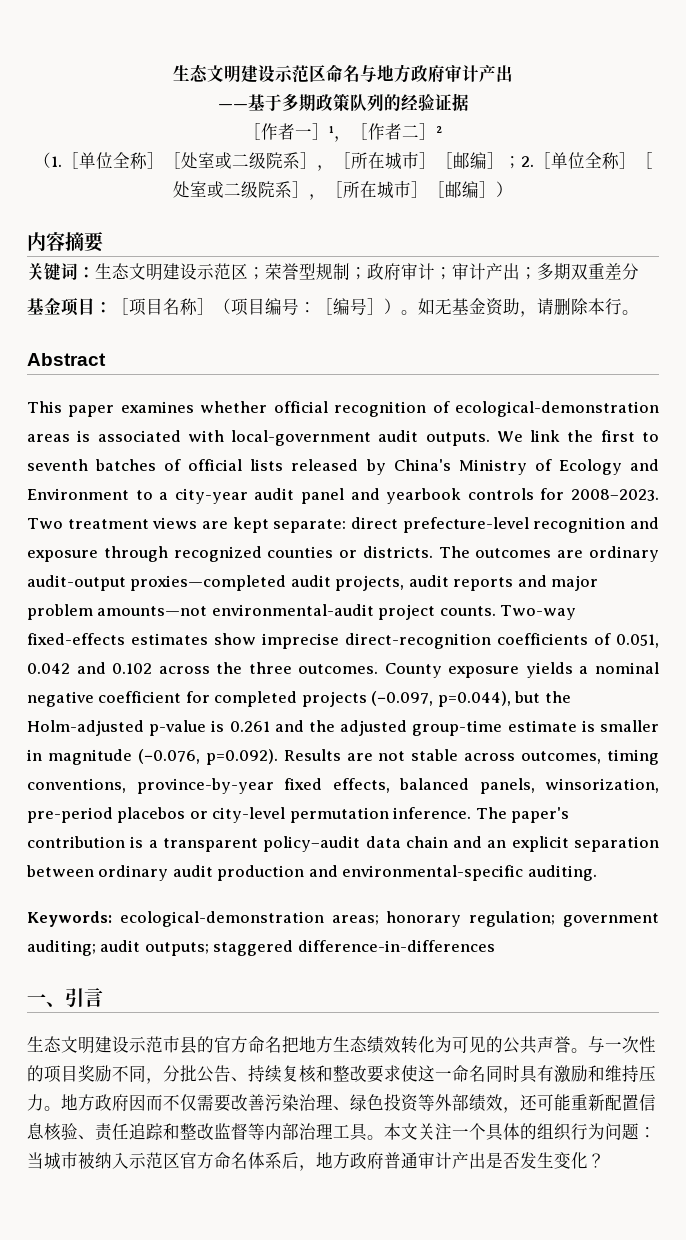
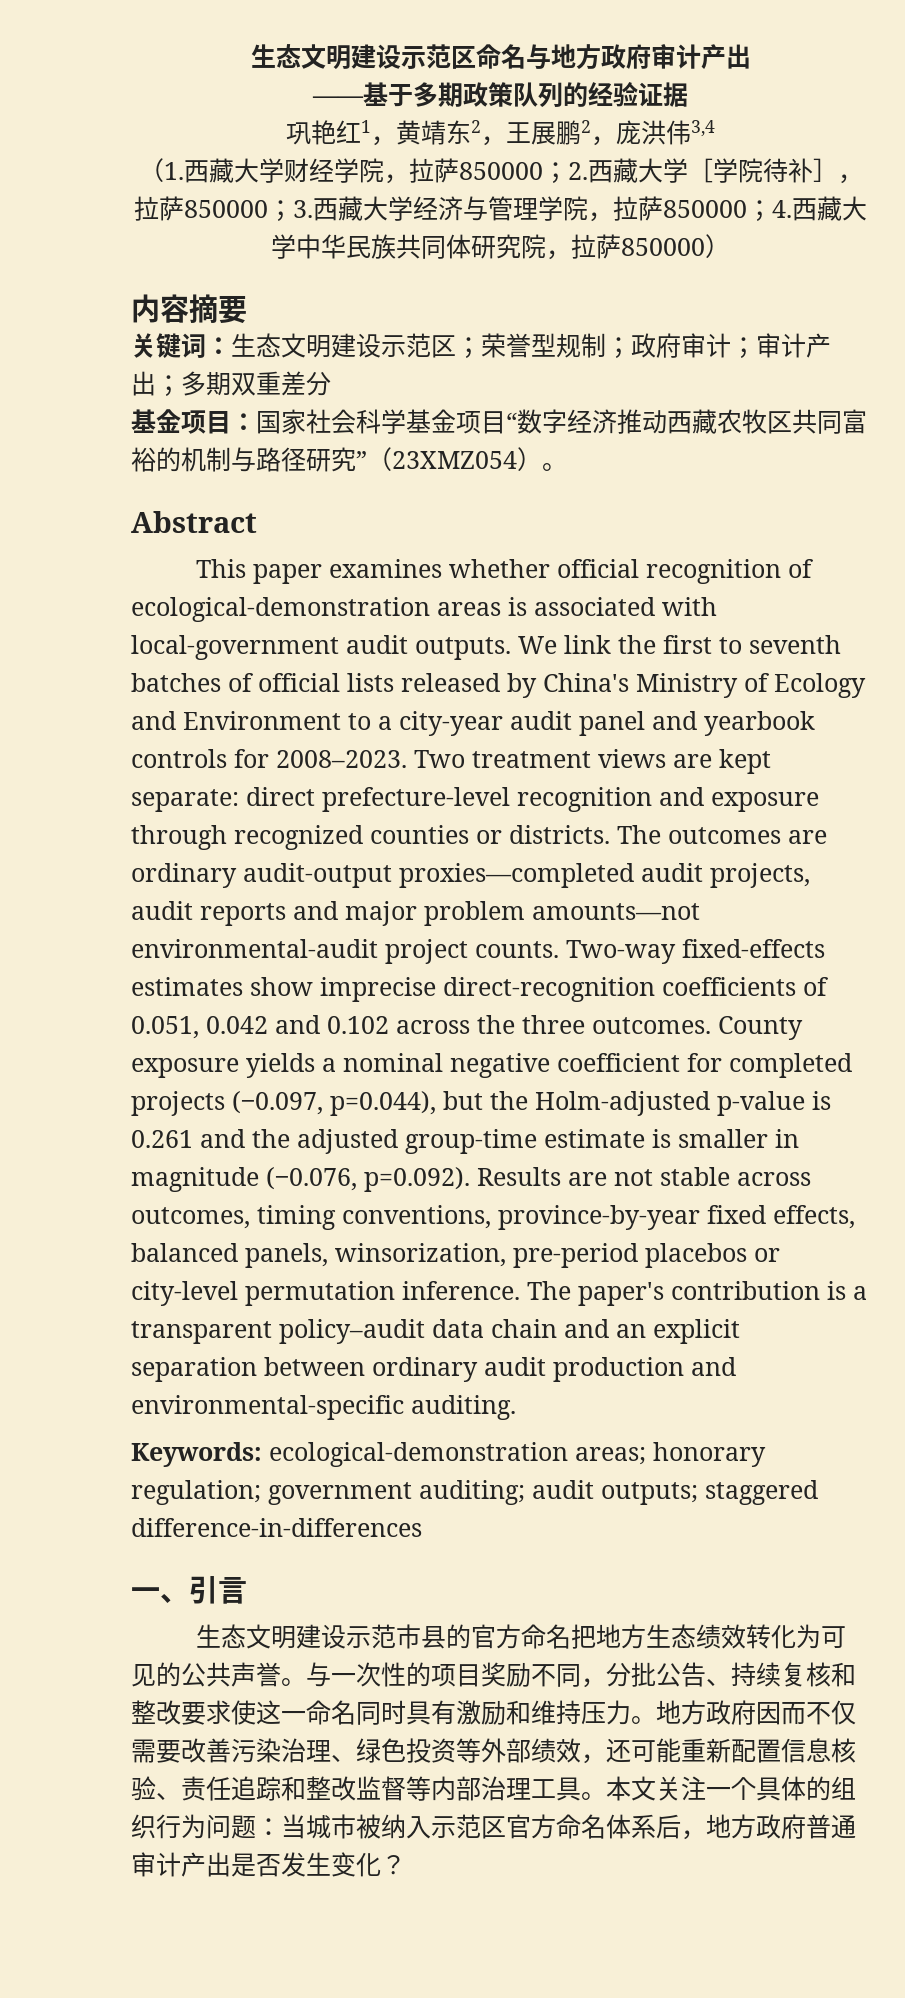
- ［作者一］¹，［作者二］²
- （1.［单位全称］［处室或二级院系］，［所在城市］［邮编］；2.［单位全称］［处室或二级院系］，［所在城市］［邮编］）
+ 巩艳红1，黄靖东2，王展鹏2，庞洪伟3,4
+ （1.西藏大学财经学院，拉萨850000；2.西藏大学［学院待补］，拉萨850000；3.西藏大学经济与管理学院，拉萨850000；4.西藏大学中华民族共同体研究院，拉萨850000）
- 基金项目：［项目名称］（项目编号：［编号］）。如无基金资助，请删除本行。
+ 基金项目：国家社会科学基金项目“数字经济推动西藏农牧区共同富裕的机制与路径研究”（23XMZ054）。

